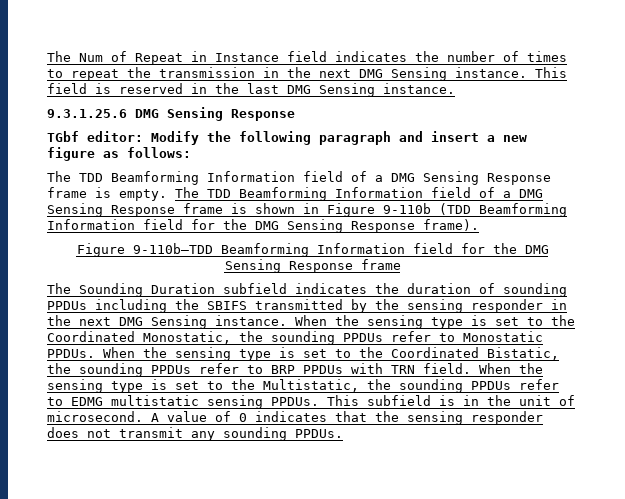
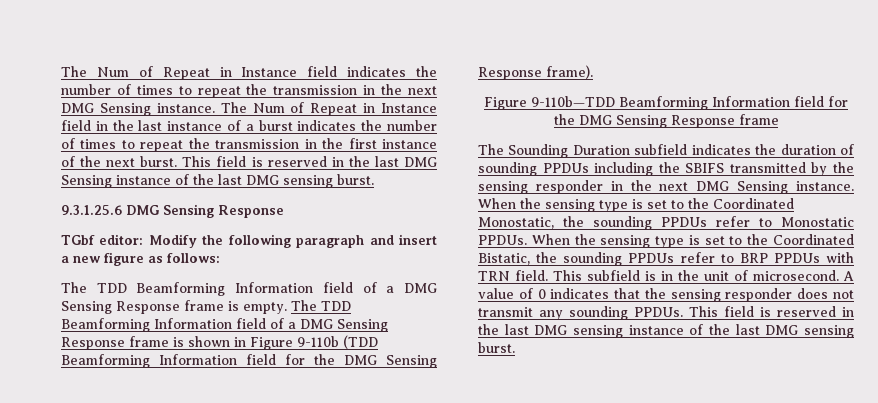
+ The Num of Repeat in Instance field in the last instance of a burst indicates the number of times to repeat the transmission in the first instance of the next burst.
- This field is reserved in the last DMG Sensing instance.
+ This field is reserved in the last DMG Sensing instance of the last DMG sensing burst.
- When the sensing type is set to the Multistatic, the sounding PPDUs refer to EDMG multistatic sensing PPDUs.
+ This field is reserved in the last DMG sensing instance of the last DMG sensing burst.

